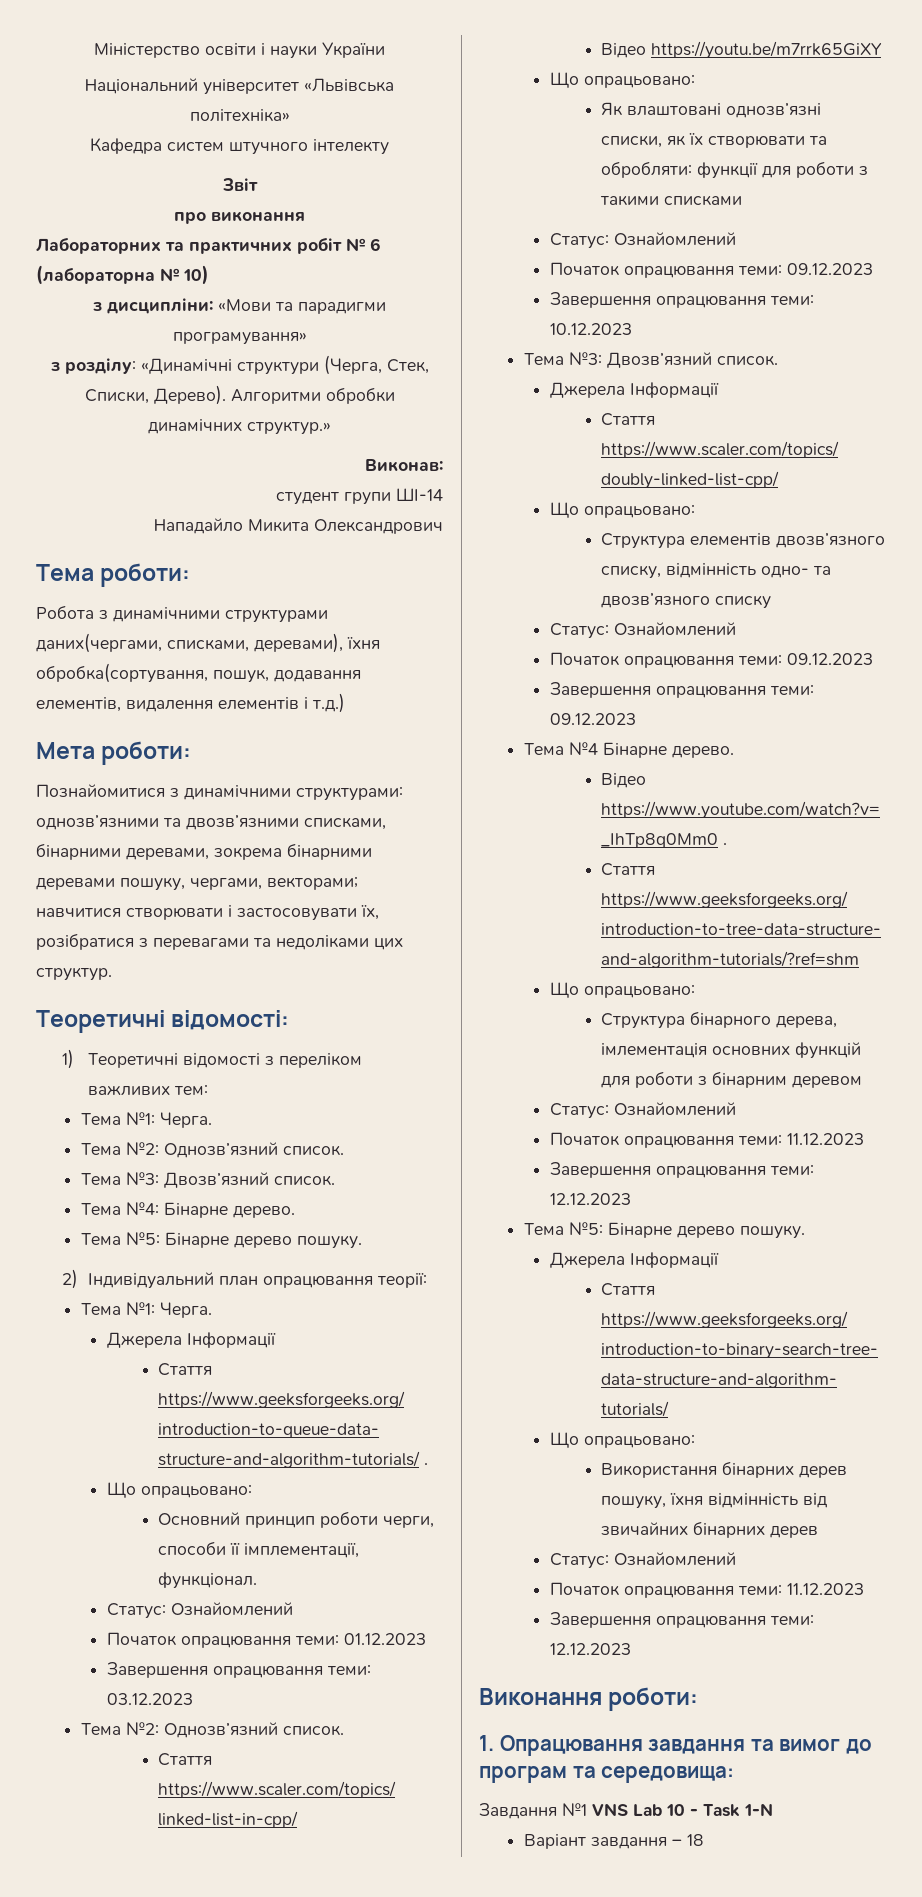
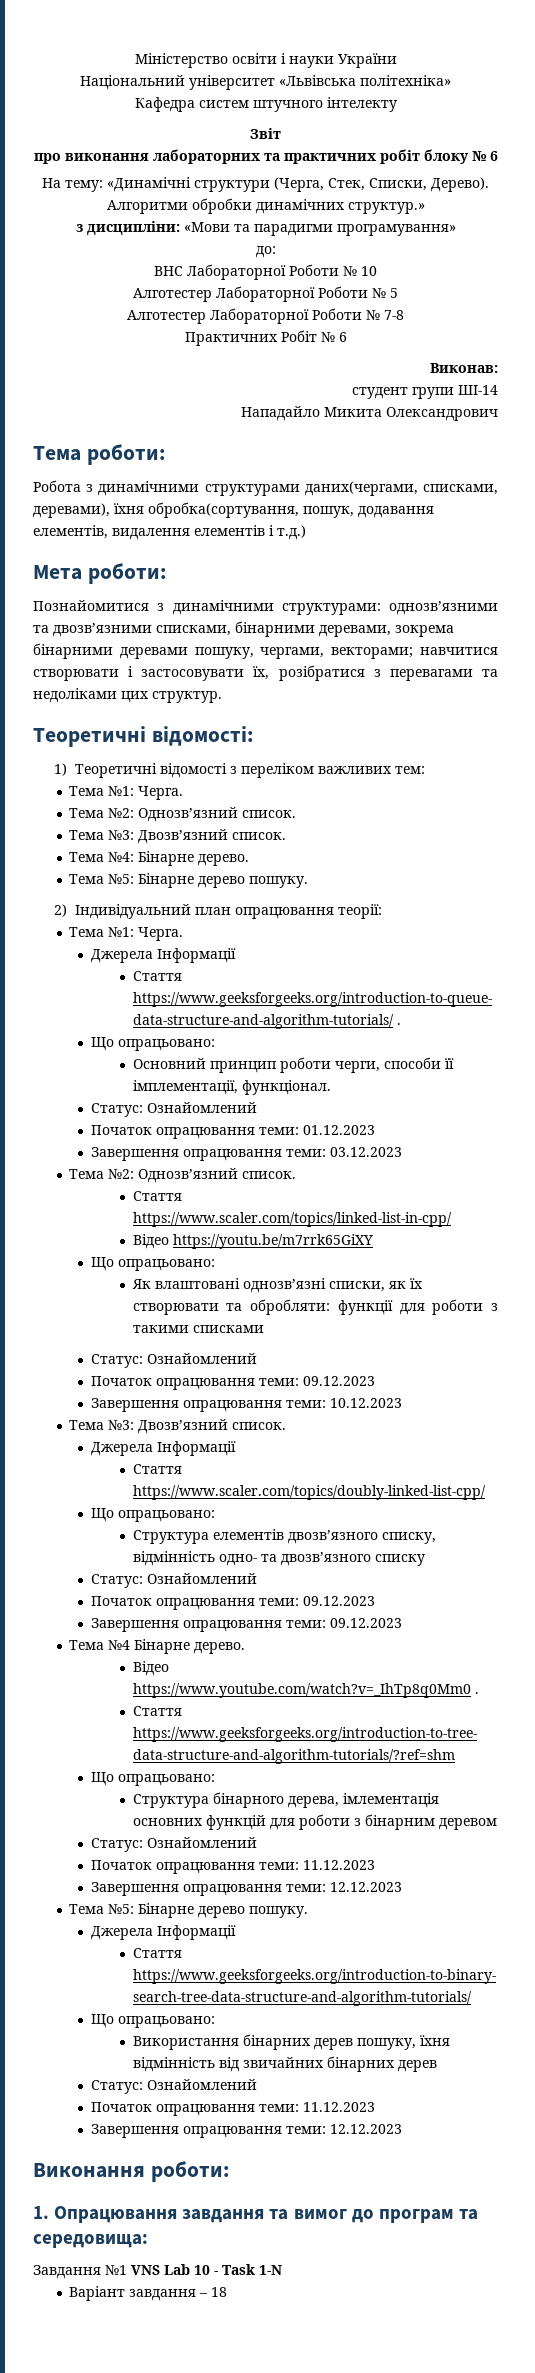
- про виконання
- Лабораторних та практичних робіт № 6 (лабораторна № 10)
- з дисципліни: «Мови та парадигми програмування»
- з розділу: «Динамічні структури (Черга, Стек, Списки, Дерево).
+ про виконання лабораторних та практичних робіт блоку № 6
+ На тему: «Динамічні структури (Черга, Стек, Списки, Дерево).
+ з дисципліни: «Мови та парадигми програмування»
+ до:
+ ВНС Лабораторної Роботи № 10
+ Алготестер Лабораторної Роботи № 5
+ Алготестер Лабораторної Роботи № 7-8
+ Практичних Робіт № 6

